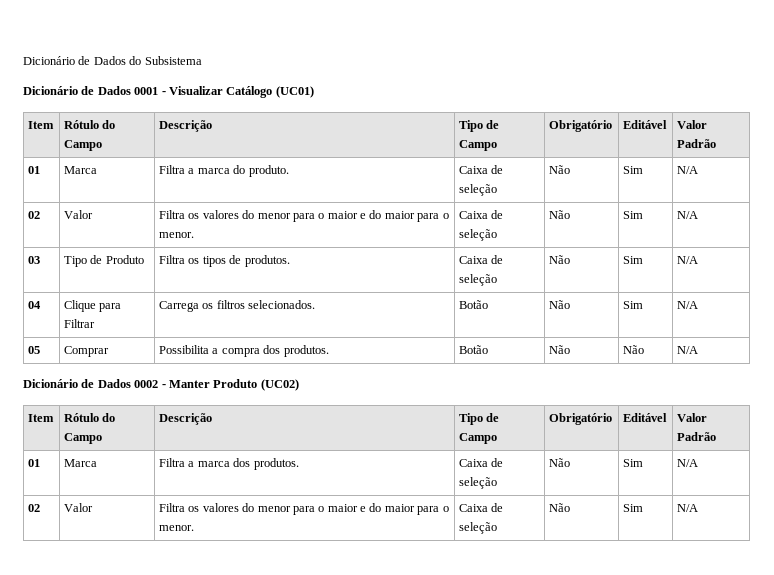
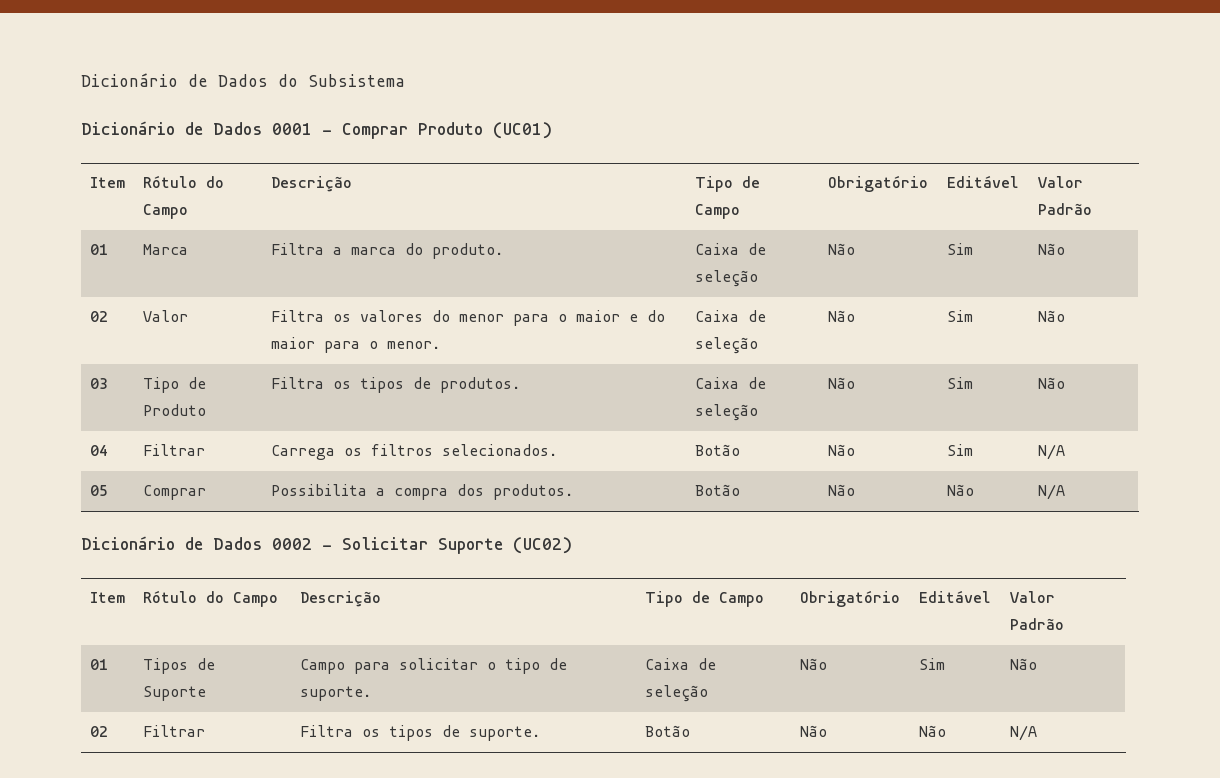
- Dicionário de Dados 0001 - Visualizar Catálogo (UC01)
+ Dicionário de Dados 0001 - Comprar Produto (UC01)
- 01 | Marca | Filtra a marca do produto. | Caixa de seleção | Não | Sim | N/A
- 02 | Valor | Filtra os valores do menor para o maior e do maior para o menor. | Caixa de seleção | Não | Sim | N/A
+ 01 | Marca | Filtra a marca do produto. | Caixa de seleção | Não | Sim | Não
+ 02 | Valor | Filtra os valores do menor para o maior e do maior para o menor. | Caixa de seleção | Não | Sim | Não
- 03 | Tipo de Produto | Filtra os tipos de produtos. | Caixa de seleção | Não | Sim | N/A
+ 03 | Tipo de Produto | Filtra os tipos de produtos. | Caixa de seleção | Não | Sim | Não
- 04 | Clique para Filtrar | Carrega os filtros selecionados. | Botão | Não | Sim | N/A
+ 04 | Filtrar | Carrega os filtros selecionados. | Botão | Não | Sim | N/A
- Dicionário de Dados 0002 - Manter Produto (UC02)
+ Dicionário de Dados 0002 - Solicitar Suporte (UC02)
- 01 | Marca | Filtra a marca dos produtos. | Caixa de seleção | Não | Sim | N/A
- 02 | Valor | Filtra os valores do menor para o maior e do maior para o menor. | Caixa de seleção | Não | Sim | N/A
+ 01 | Tipos de Suporte | Campo para solicitar o tipo de suporte. | Caixa de seleção | Não | Sim | Não
+ 02 | Filtrar | Filtra os tipos de suporte. | Botão | Não | Não | N/A

